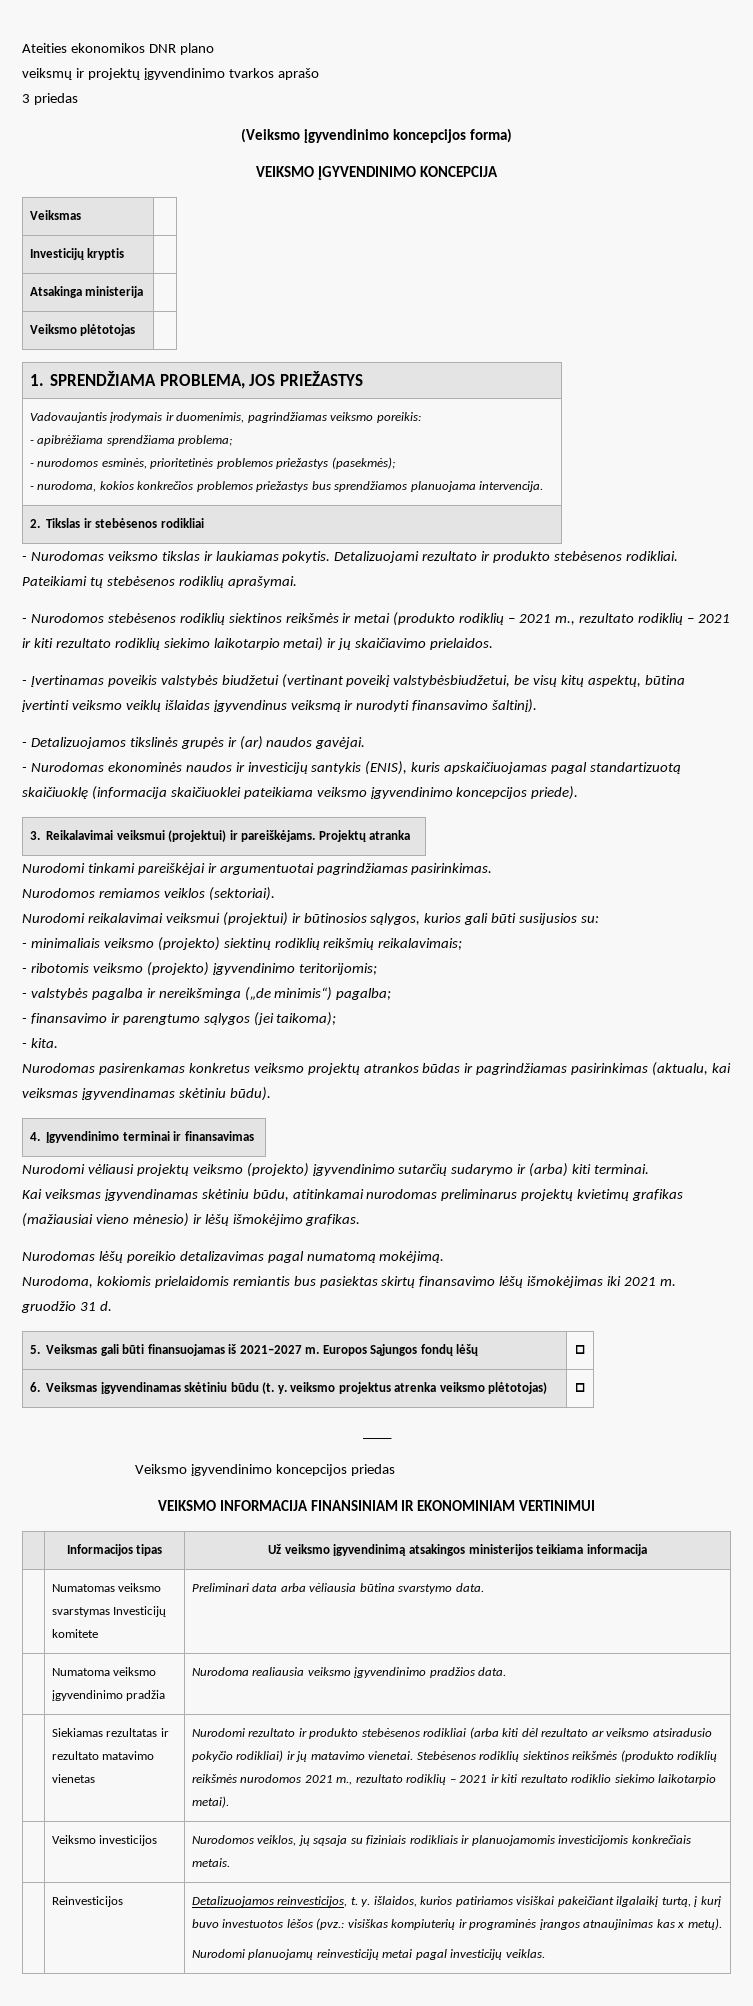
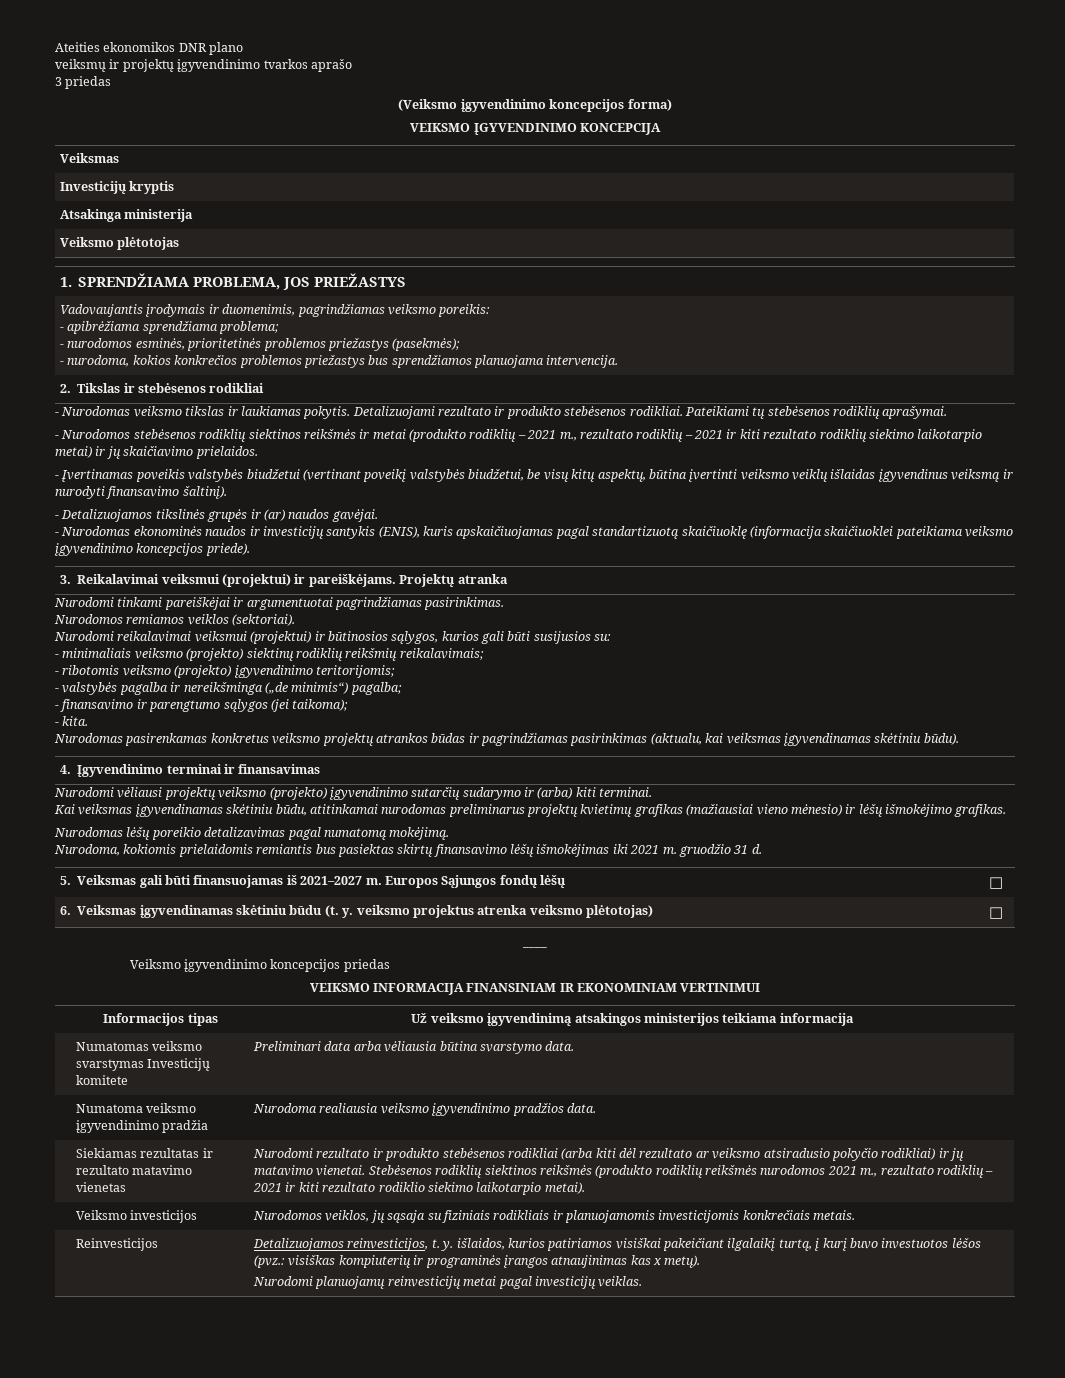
- - Įvertinamas poveikis valstybės biudžetui (vertinant poveikį valstybėsbiudžetui, be visų kitų aspektų, būtina įvertinti veiksmo veiklų išlaidas įgyvendinus veiksmą ir nurodyti finansavimo šaltinį).
+ - Įvertinamas poveikis valstybės biudžetui (vertinant poveikį valstybės biudžetui, be visų kitų aspektų, būtina įvertinti veiksmo veiklų išlaidas įgyvendinus veiksmą ir nurodyti finansavimo šaltinį).

